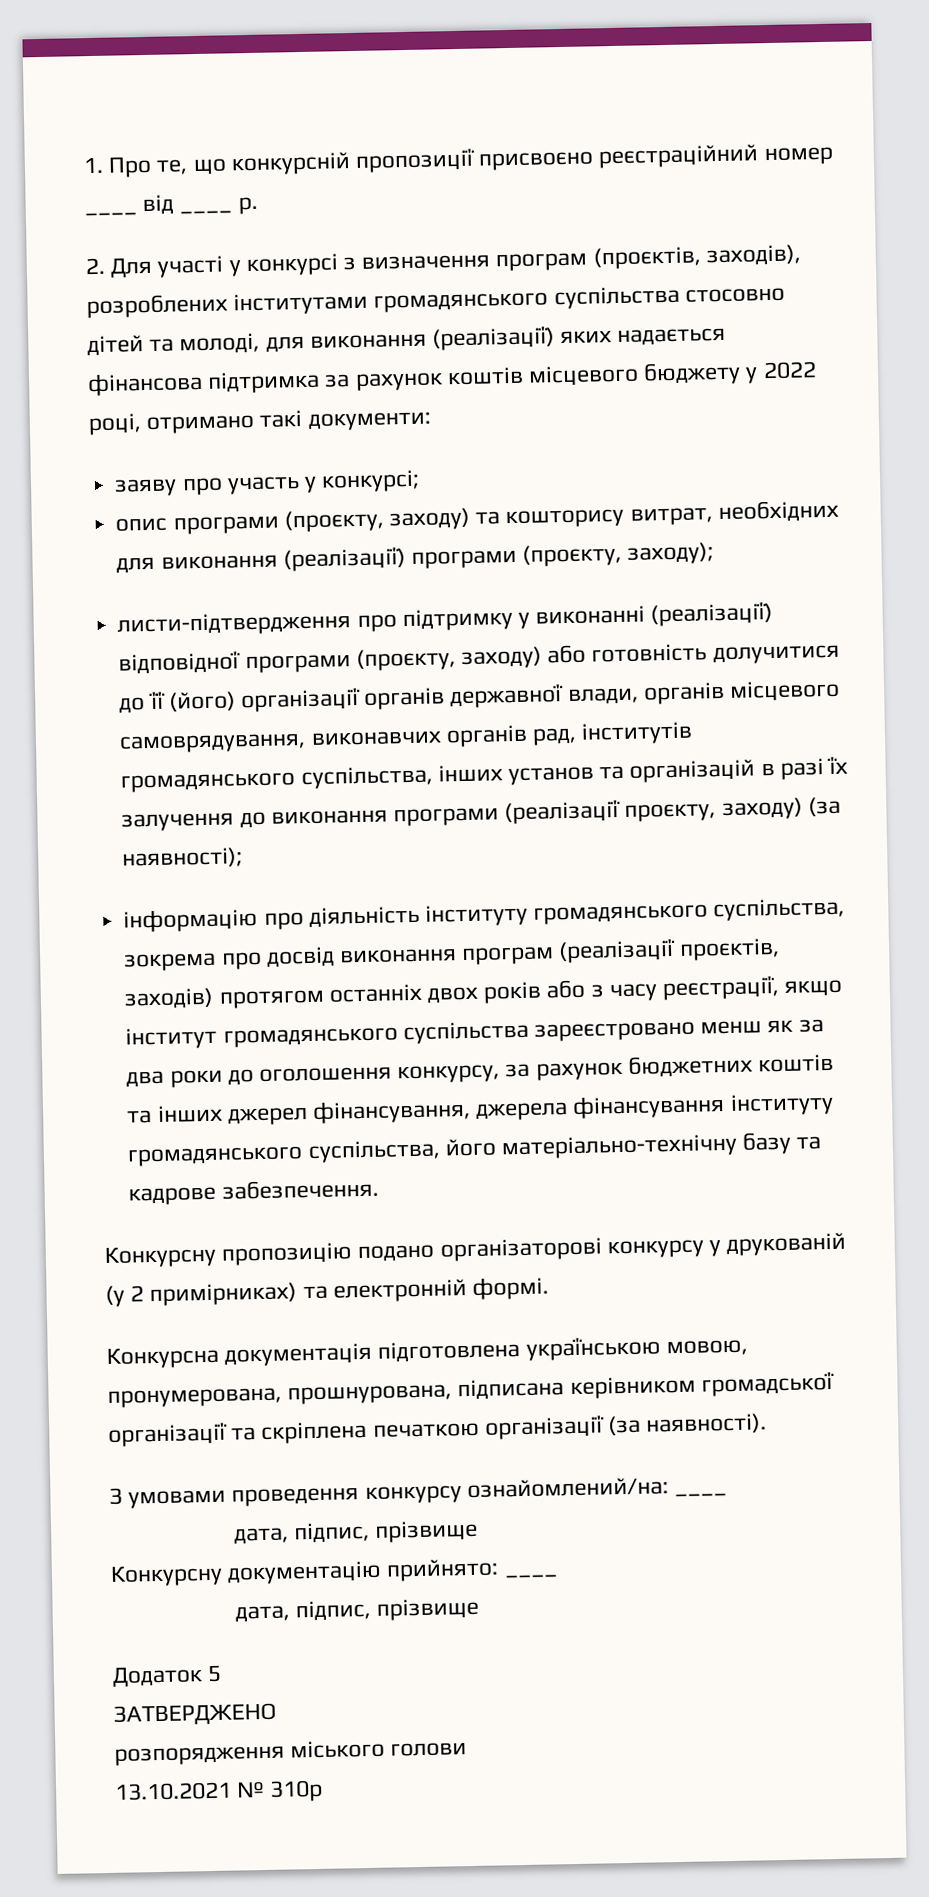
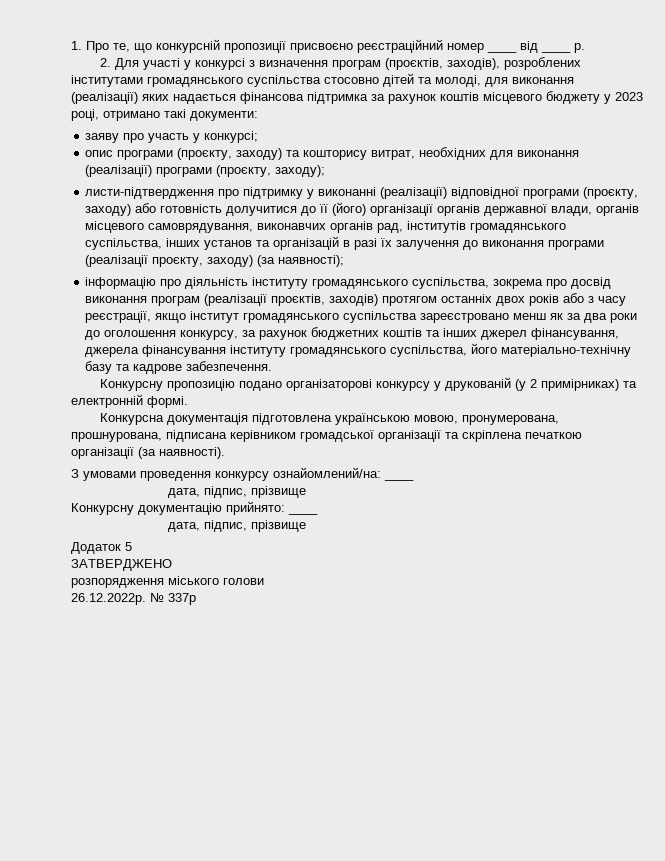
- 2. Для участі у конкурсі з визначення програм (проєктів, заходів), розроблених інститутами громадянського суспільства стосовно дітей та молоді, для виконання (реалізації) яких надається фінансова підтримка за рахунок коштів місцевого бюджету у 2022 році, отримано такі документи:
+ 2. Для участі у конкурсі з визначення програм (проєктів, заходів), розроблених інститутами громадянського суспільства стосовно дітей та молоді, для виконання (реалізації) яких надається фінансова підтримка за рахунок коштів місцевого бюджету у 2023 році, отримано такі документи:
- 13.10.2021 № 310р
+ 26.12.2022р. № 337р

